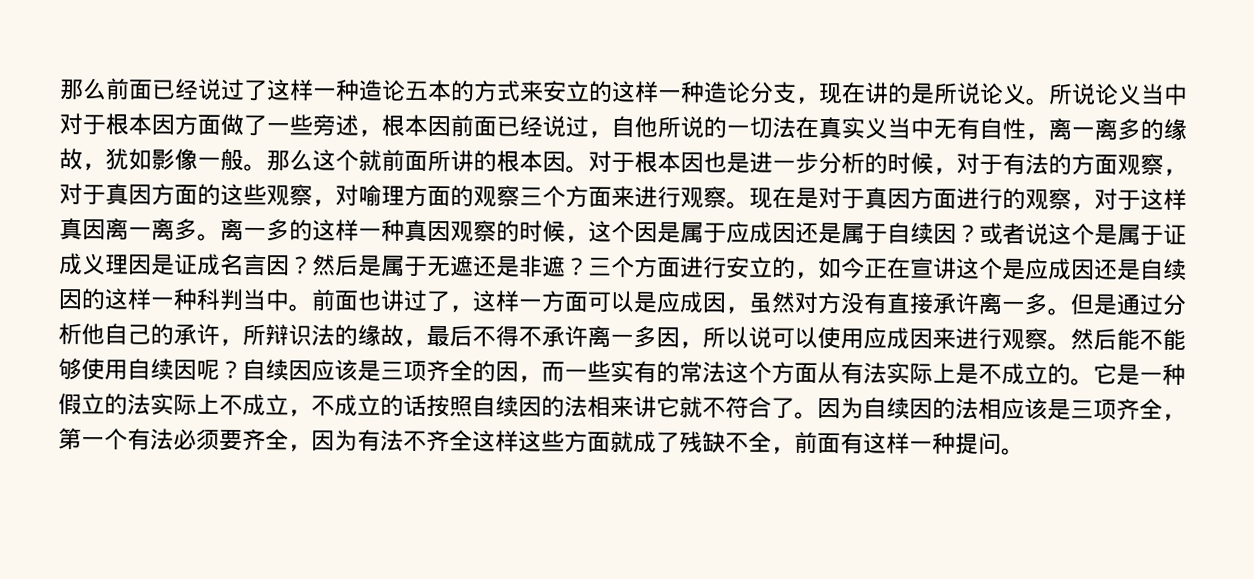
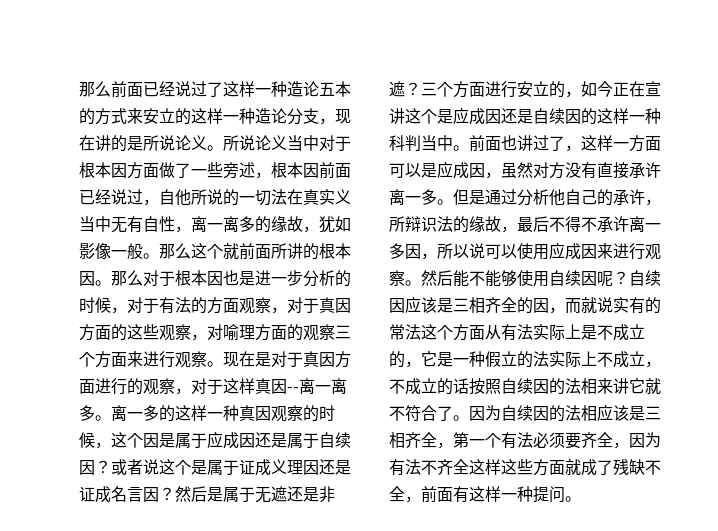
- 对于根本因也是进一步分析的时候，对于有法的方面观察，对于真因方面的这些观察，对喻理方面的观察三个方面来进行观察。
+ 那么对于根本因也是进一步分析的时候，对于有法的方面观察，对于真因方面的这些观察，对喻理方面的观察三个方面来进行观察。
- 现在是对于真因方面进行的观察，对于这样真因离一离多。
+ 现在是对于真因方面进行的观察，对于这样真因--离一离多。
- 或者说这个是属于证成义理因是证成名言因？
+ 或者说这个是属于证成义理因还是证成名言因？
- 自续因应该是三项齐全的因，而一些实有的常法这个方面从有法实际上是不成立的。它是一种假立的法实际上不成立，不成立的话按照自续因的法相来讲它就不符合了。
+ 自续因应该是三相齐全的因，而就说实有的常法这个方面从有法实际上是不成立的，它是一种假立的法实际上不成立，不成立的话按照自续因的法相来讲它就不符合了。
- 因为自续因的法相应该是三项齐全，第一个有法必须要齐全，因为有法不齐全这样这些方面就成了残缺不全，前面有这样一种提问。
+ 因为自续因的法相应该是三相齐全，第一个有法必须要齐全，因为有法不齐全这样这些方面就成了残缺不全，前面有这样一种提问。

